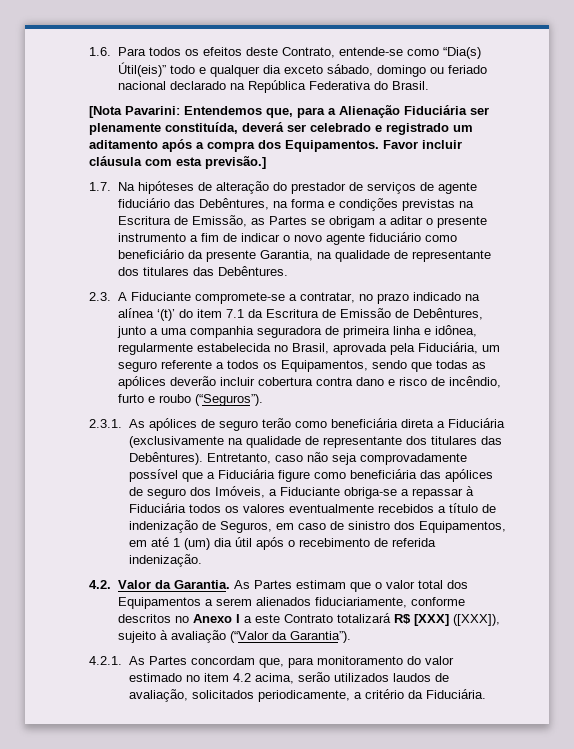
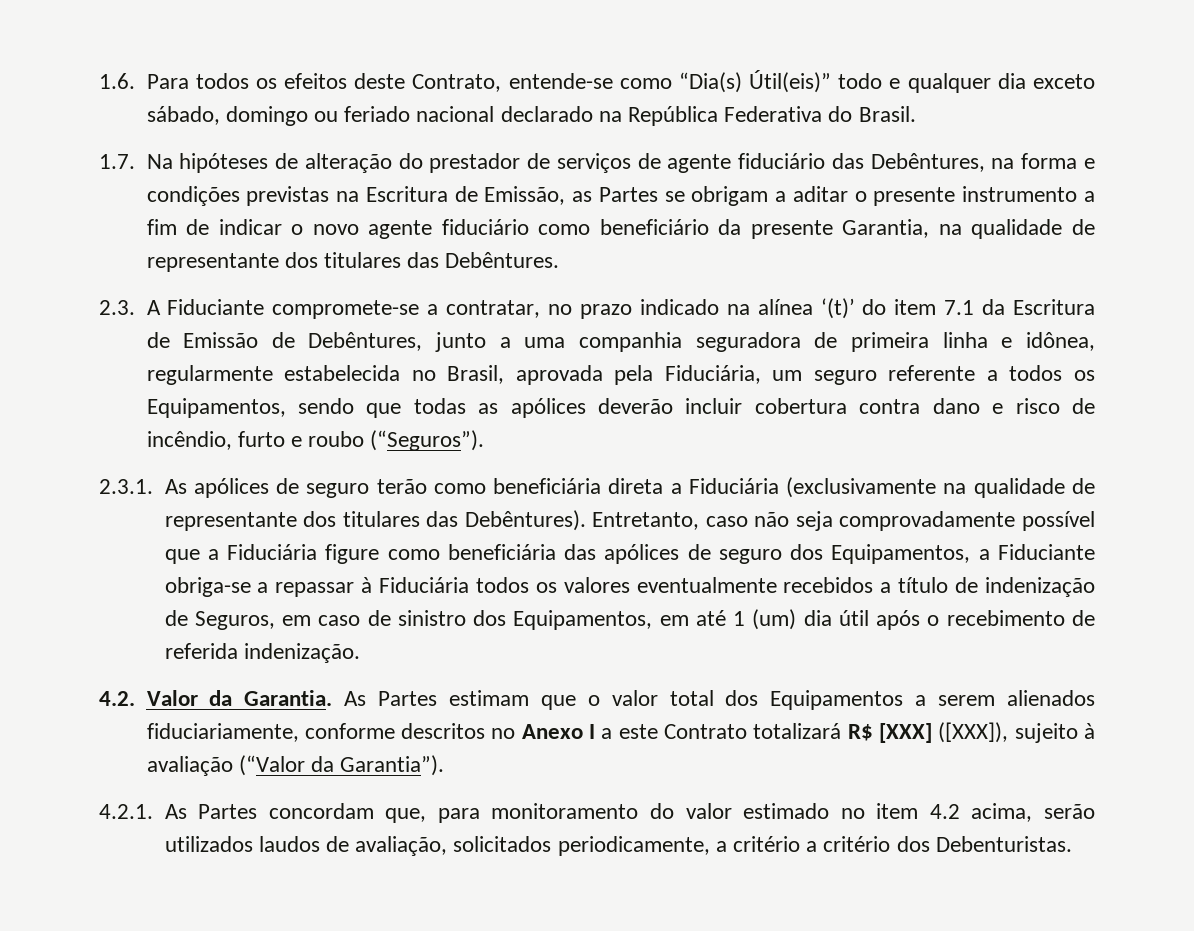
- [Nota Pavarini: Entendemos que, para a Alienação Fiduciária ser plenamente constituída, deverá ser celebrado e registrado um aditamento após a compra dos Equipamentos. Favor incluir cláusula com esta previsão.]
- Entretanto, caso não seja comprovadamente possível que a Fiduciária figure como beneficiária das apólices de seguro dos Imóveis, a Fiduciante obriga-se a repassar à Fiduciária todos os valores eventualmente recebidos a título de indenização de Seguros, em caso de sinistro dos Equipamentos, em até 1 (um) dia útil após o recebimento de referida indenização.
+ Entretanto, caso não seja comprovadamente possível que a Fiduciária figure como beneficiária das apólices de seguro dos Equipamentos, a Fiduciante obriga-se a repassar à Fiduciária todos os valores eventualmente recebidos a título de indenização de Seguros, em caso de sinistro dos Equipamentos, em até 1 (um) dia útil após o recebimento de referida indenização.
- 4.2.1. As Partes concordam que, para monitoramento do valor estimado no item 4.2 acima, serão utilizados laudos de avaliação, solicitados periodicamente, a critério da Fiduciária.
+ 4.2.1. As Partes concordam que, para monitoramento do valor estimado no item 4.2 acima, serão utilizados laudos de avaliação, solicitados periodicamente, a critério a critério dos Debenturistas.

